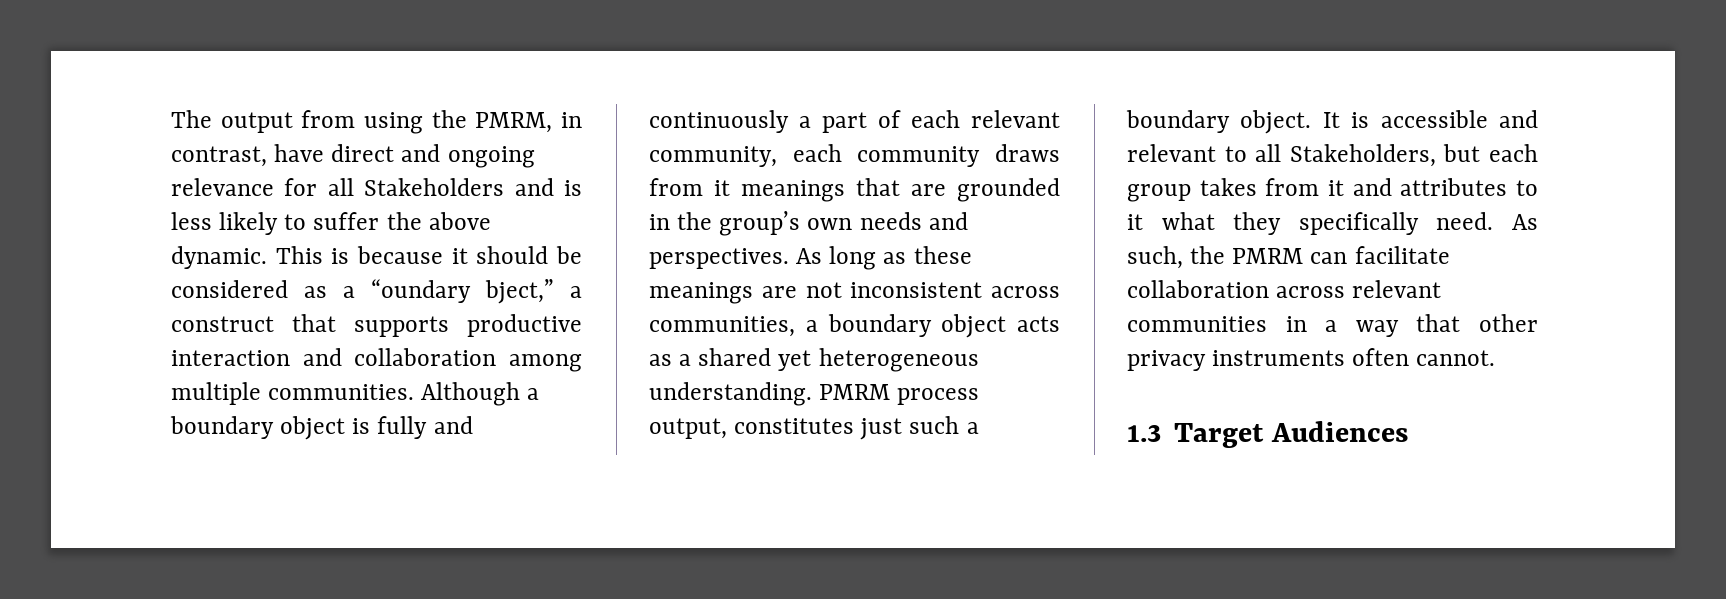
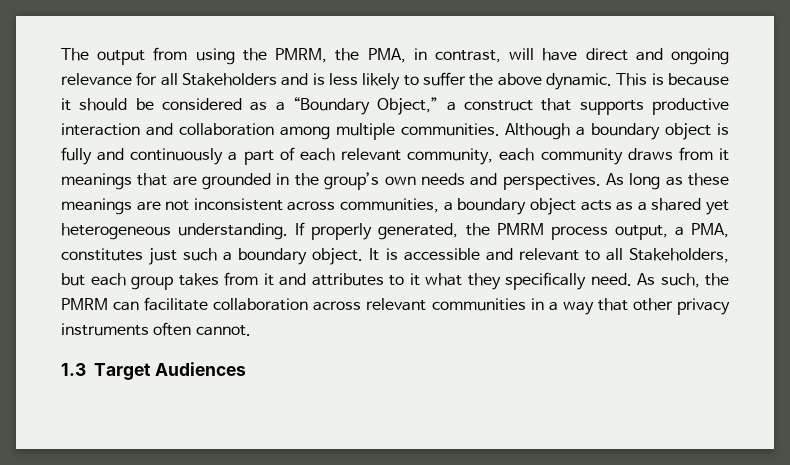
- The output from using the PMRM, in contrast, have direct and ongoing relevance for all Stakeholders and is less likely to suffer the above dynamic.
+ The output from using the PMRM, the PMA, in contrast, will have direct and ongoing relevance for all Stakeholders and is less likely to suffer the above dynamic.
- This is because it should be considered as a “oundary bject,” a construct that supports productive interaction and collaboration among multiple communities.
+ This is because it should be considered as a “Boundary Object,” a construct that supports productive interaction and collaboration among multiple communities.
- PMRM process output, constitutes just such a boundary object.
+ If properly generated, the PMRM process output, a PMA, constitutes just such a boundary object.

